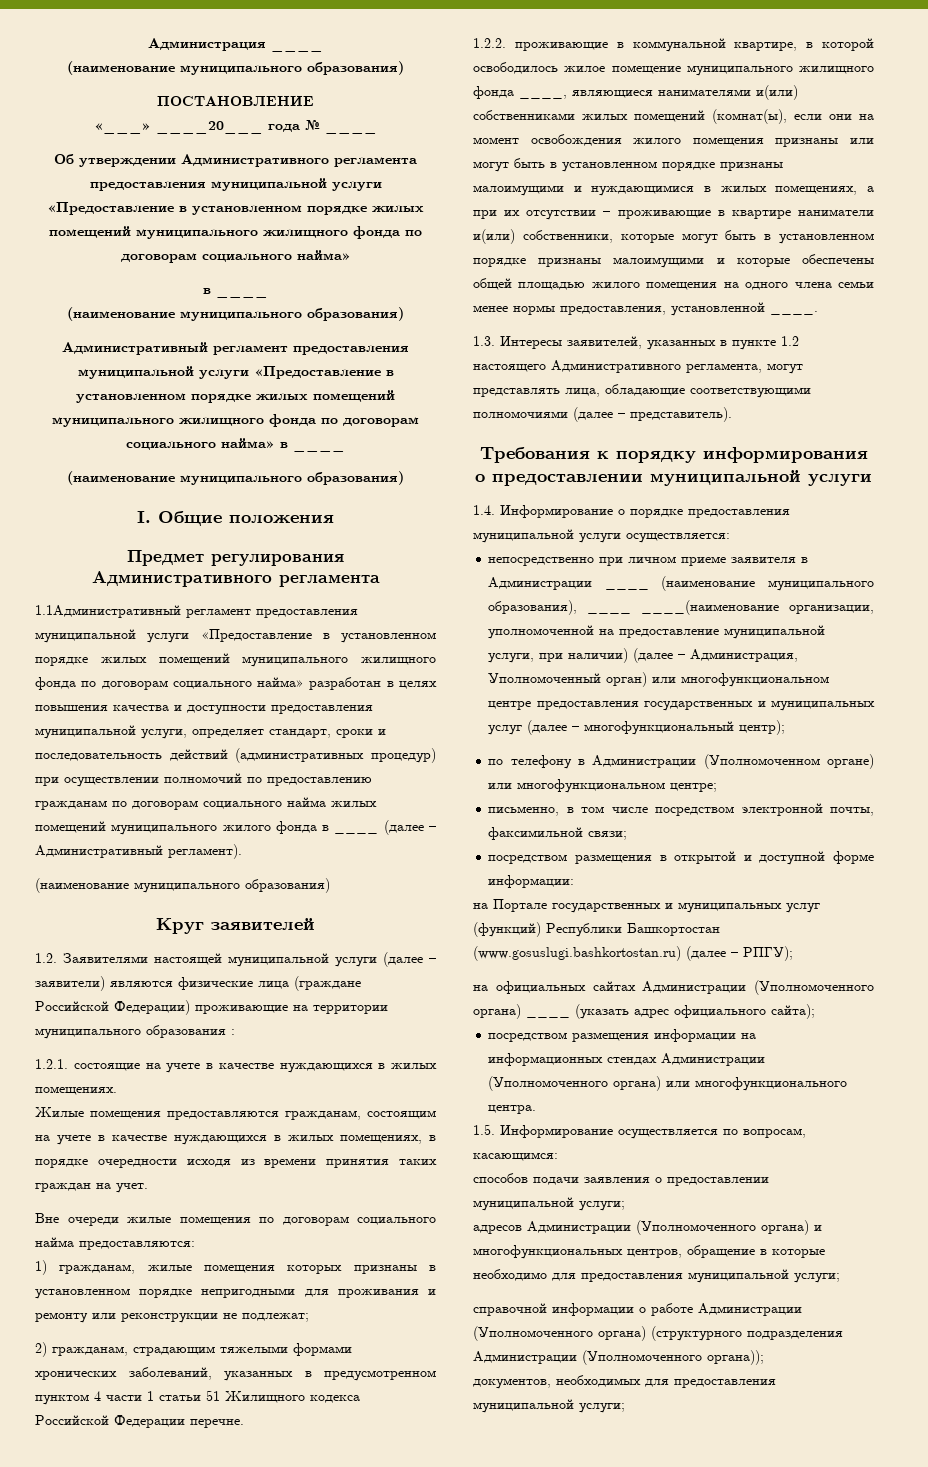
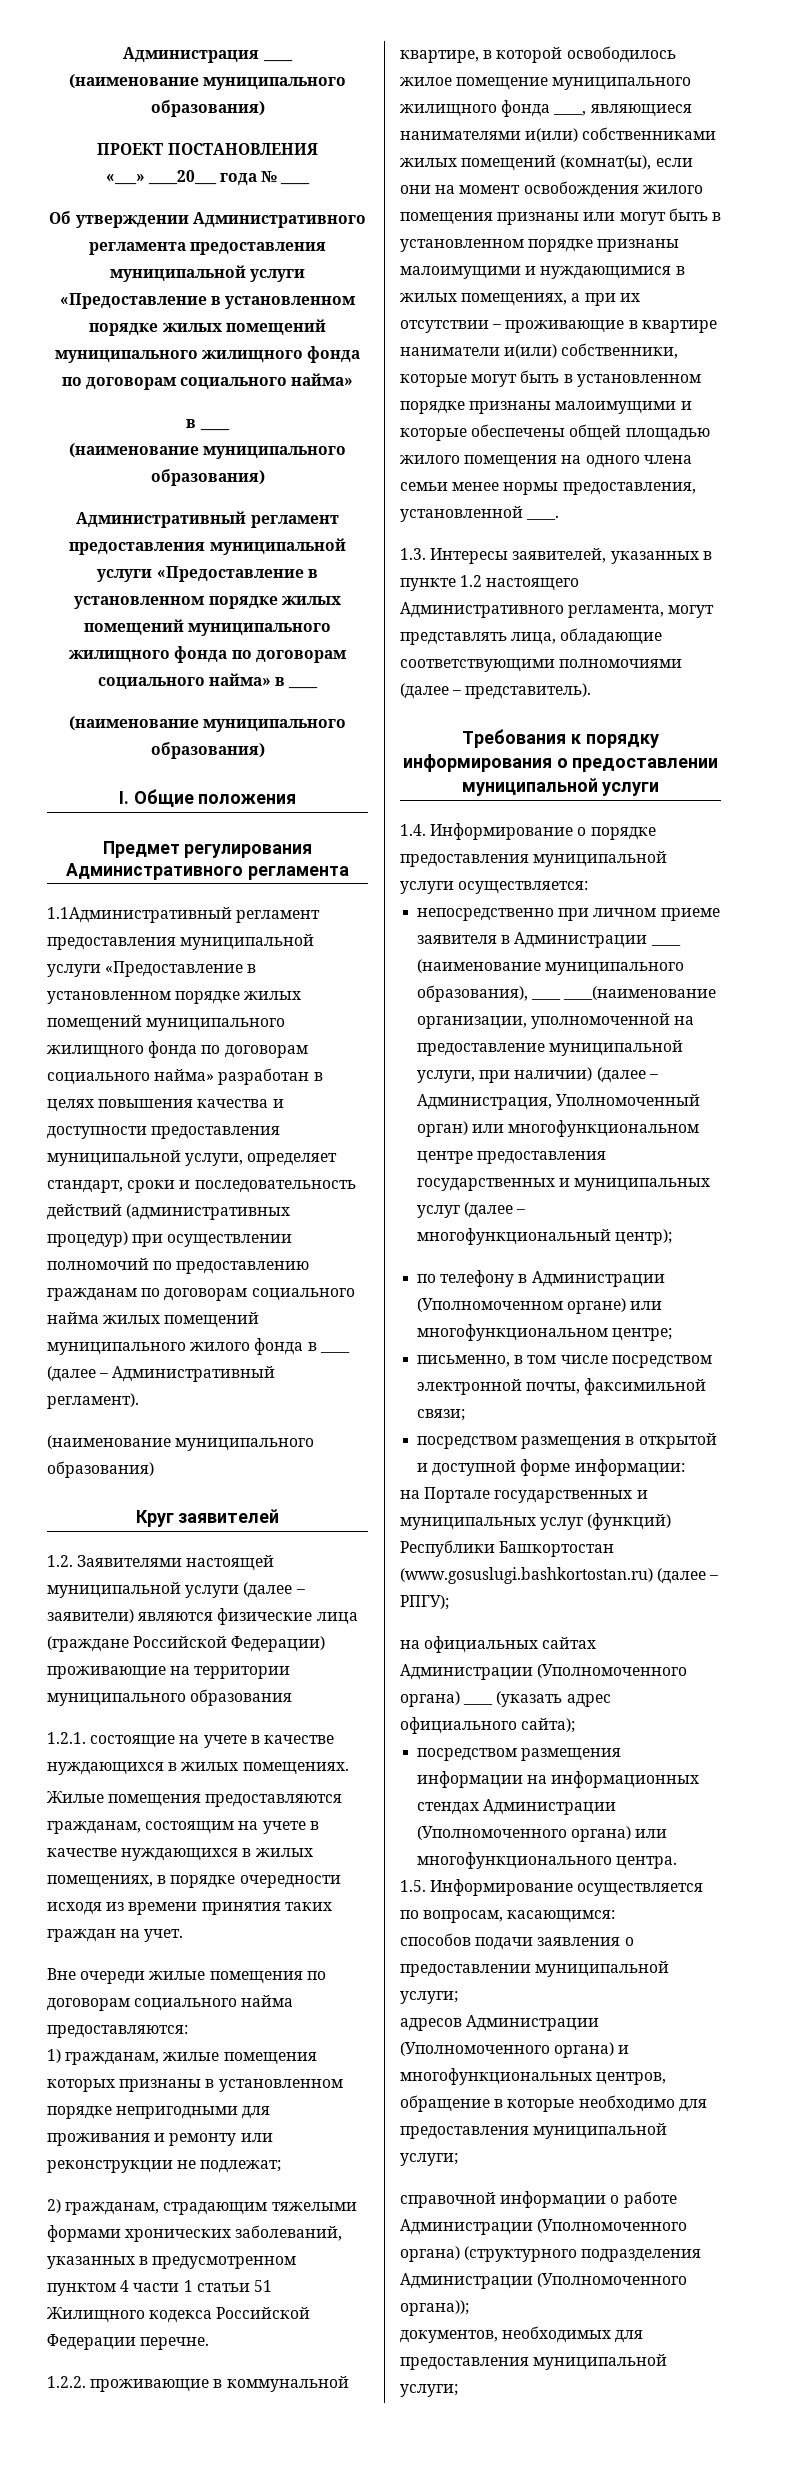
- ПОСТАНОВЛЕНИЕ
+ ПРОЕКТ ПОСТАНОВЛЕНИЯ
- 1.2. Заявителями настоящей муниципальной услуги (далее – заявители) являются физические лица (граждане Российской Федерации) проживающие на территории муниципального образования :
+ 1.2. Заявителями настоящей муниципальной услуги (далее – заявители) являются физические лица (граждане Российской Федерации) проживающие на территории муниципального образования

